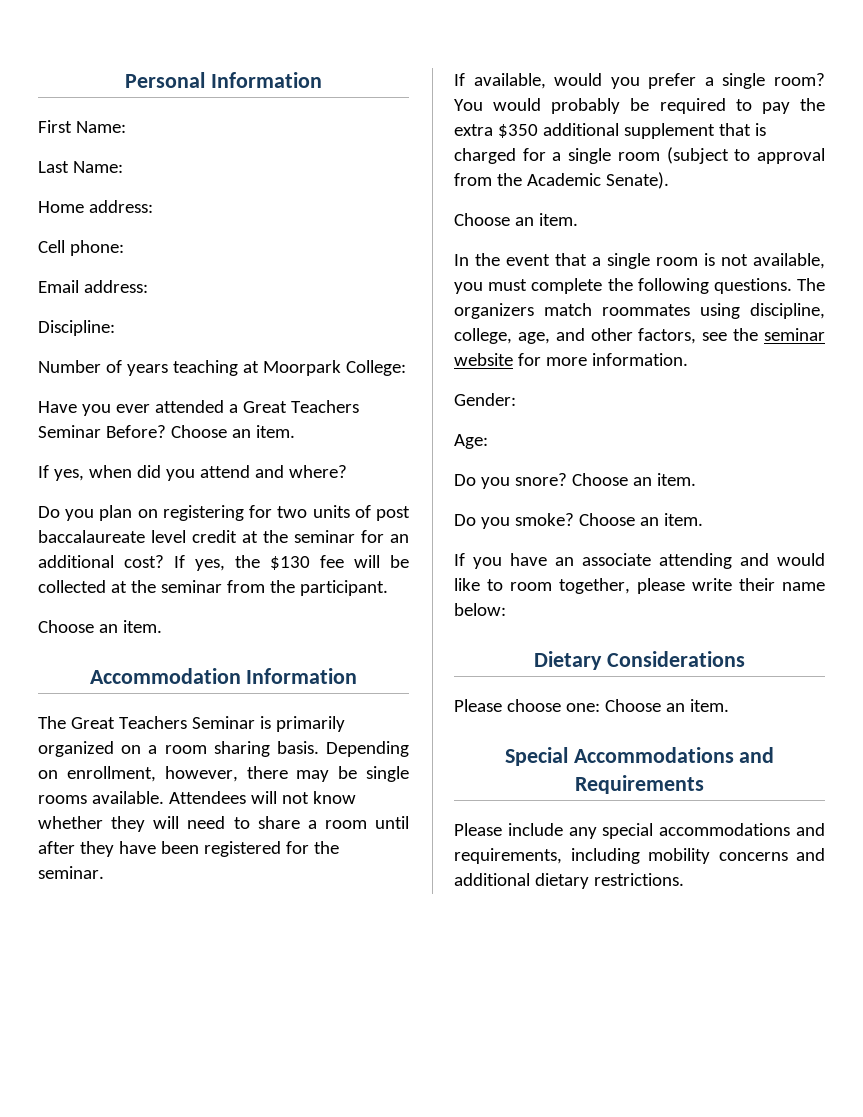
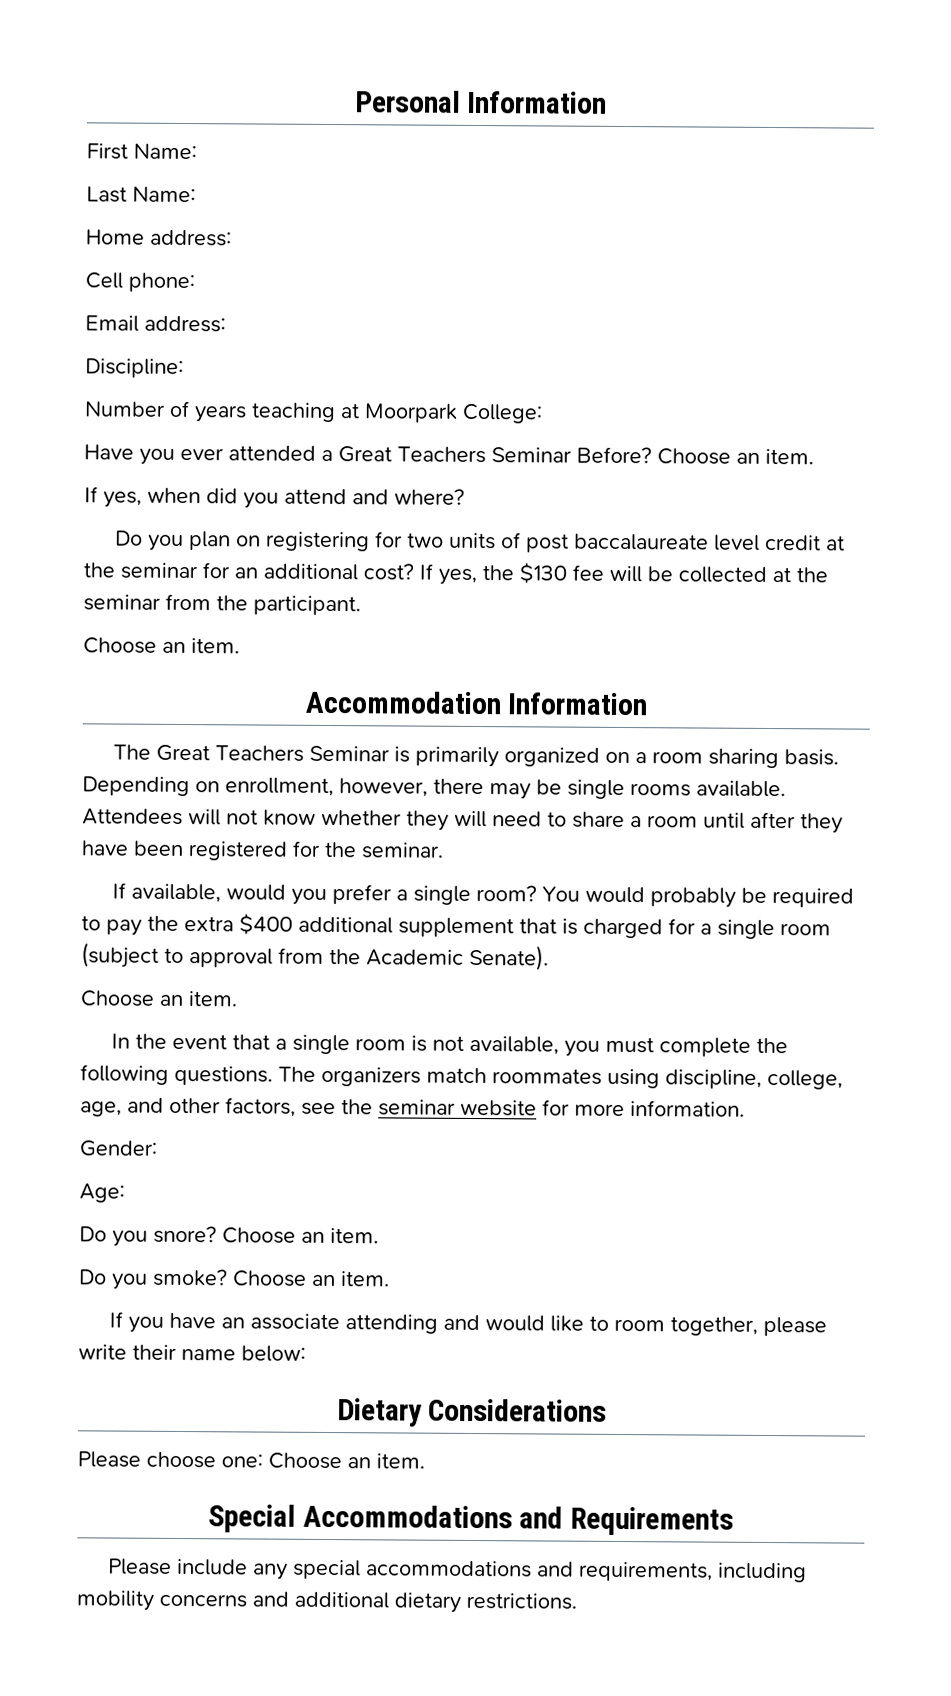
- You would probably be required to pay the extra $350 additional supplement that is charged for a single room (subject to approval from the Academic Senate).
+ You would probably be required to pay the extra $400 additional supplement that is charged for a single room (subject to approval from the Academic Senate).

